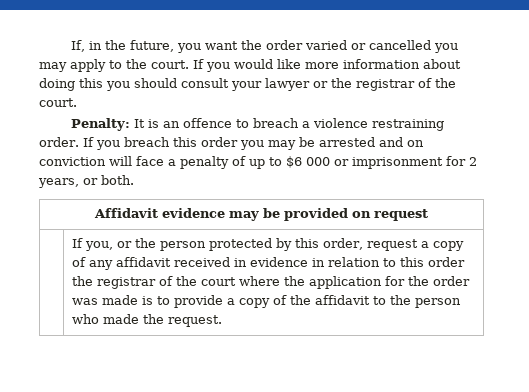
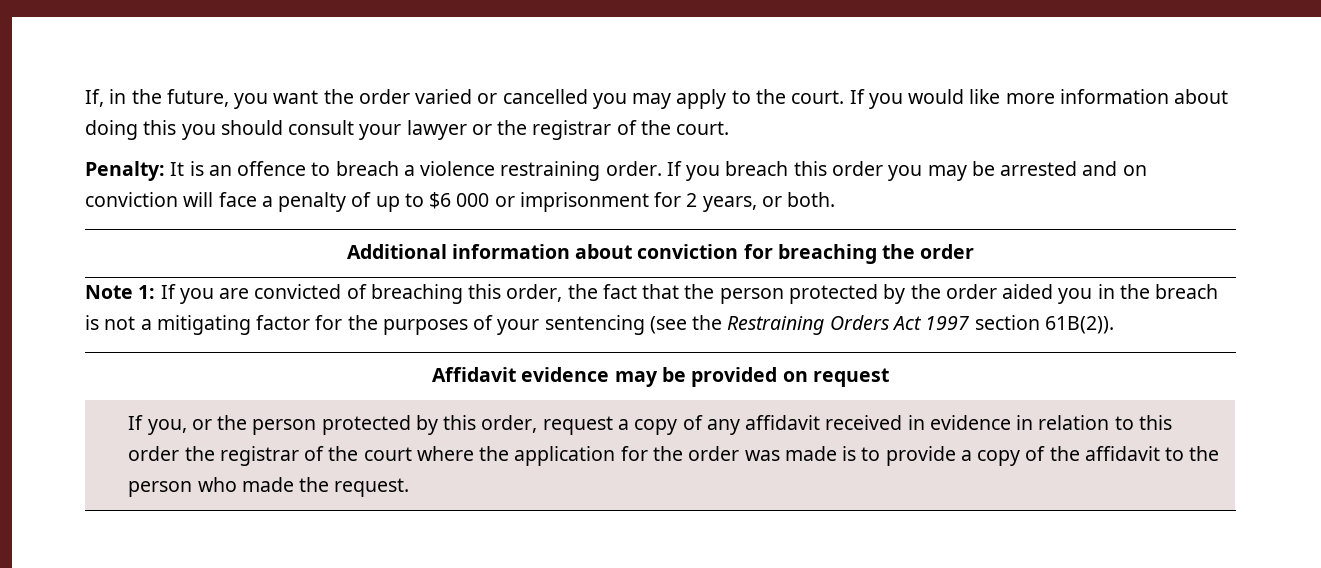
+ Additional information about conviction for breaching the order
+ Note 1: If you are convicted of breaching this order, the fact that the person protected by the order aided you in the breach is not a mitigating factor for the purposes of your sentencing (see the Restraining Orders Act 1997 section 61B(2)).

